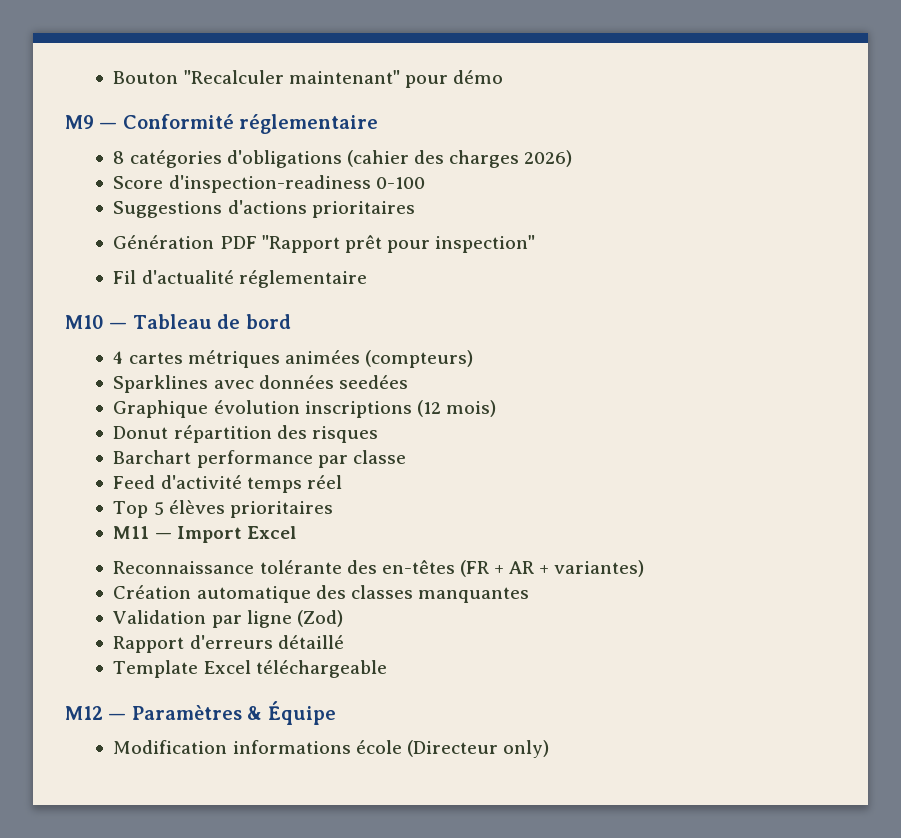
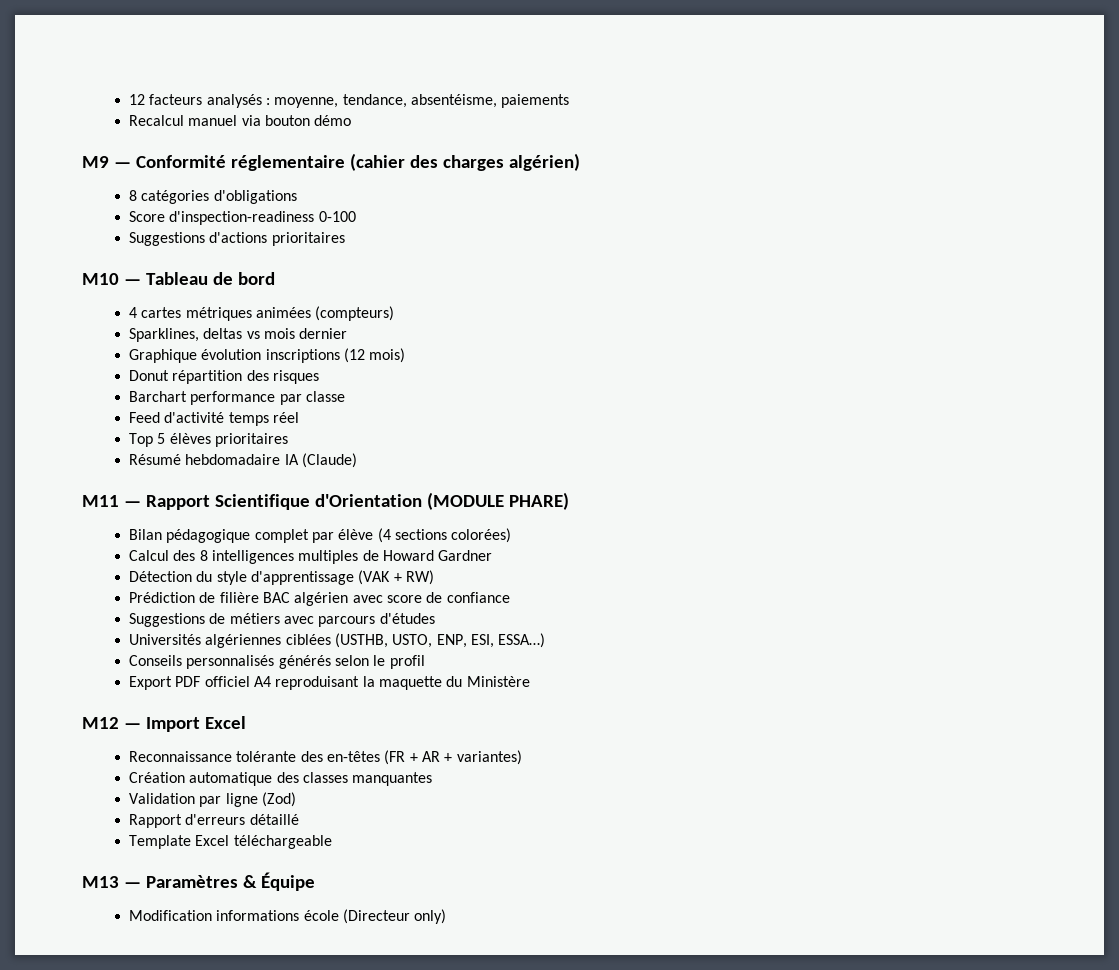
- Bouton "Recalculer maintenant" pour démo
+ 12 facteurs analysés : moyenne, tendance, absentéisme, paiements
+ Recalcul manuel via bouton démo
- M9 — Conformité réglementaire
+ M9 — Conformité réglementaire (cahier des charges algérien)
- 8 catégories d'obligations (cahier des charges 2026)
+ 8 catégories d'obligations
- Génération PDF "Rapport prêt pour inspection"
- Fil d'actualité réglementaire
- Sparklines avec données seedées
+ Sparklines, deltas vs mois dernier
- M11 — Import Excel
+ Résumé hebdomadaire IA (Claude)
+ M11 — Rapport Scientifique d'Orientation (MODULE PHARE)
+ Bilan pédagogique complet par élève (4 sections colorées)
+ Calcul des 8 intelligences multiples de Howard Gardner
+ Détection du style d'apprentissage (VAK + RW)
+ Prédiction de filière BAC algérien avec score de confiance
+ Suggestions de métiers avec parcours d'études
+ Universités algériennes ciblées (USTHB, USTO, ENP, ESI, ESSA…)
+ Conseils personnalisés générés selon le profil
+ Export PDF officiel A4 reproduisant la maquette du Ministère
+ M12 — Import Excel
- M12 — Paramètres & Équipe
+ M13 — Paramètres & Équipe

